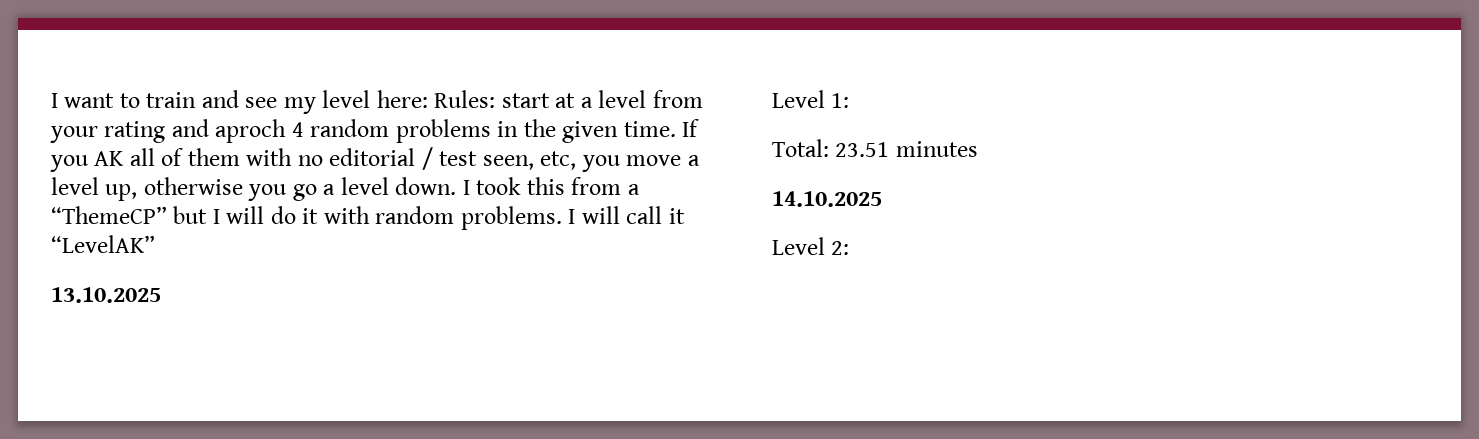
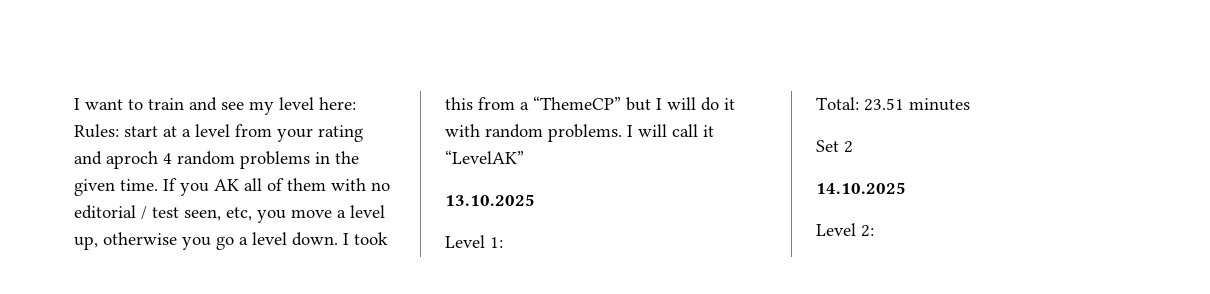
+ Set 2

